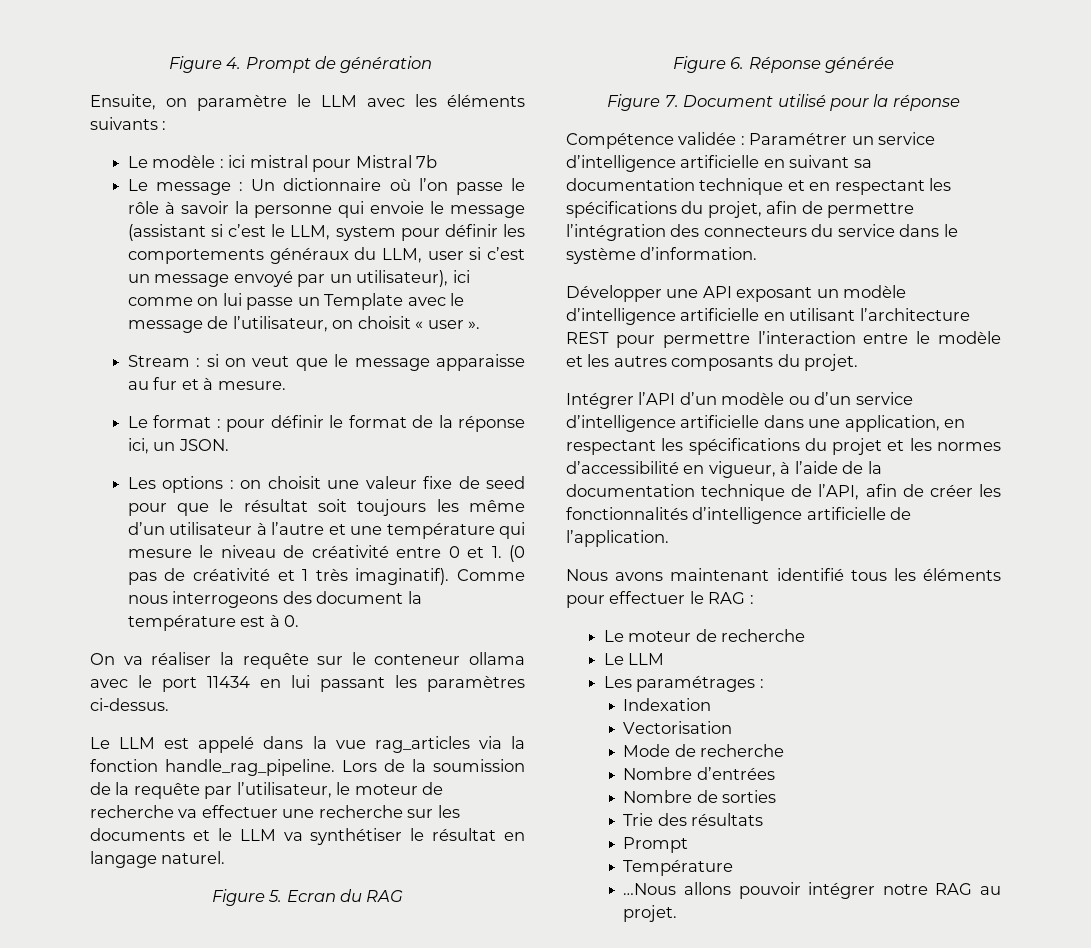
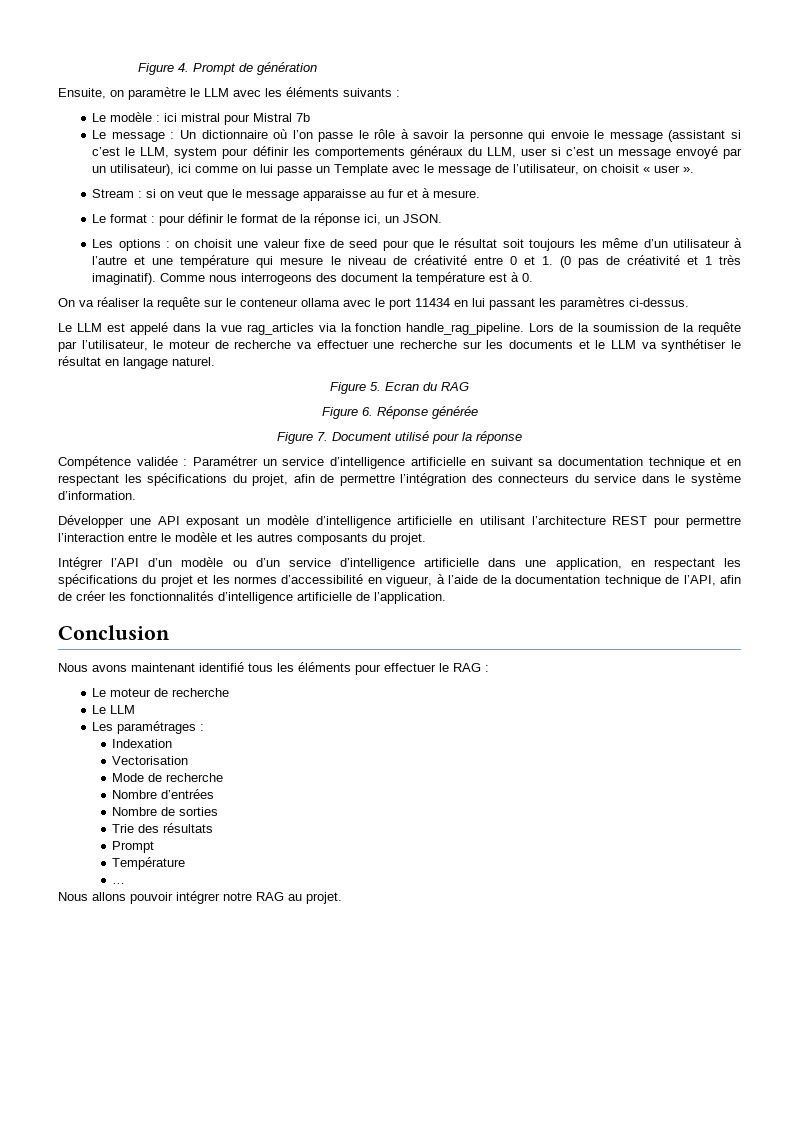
+ Conclusion
- …Nous allons pouvoir intégrer notre RAG au projet.
+ …
+ Nous allons pouvoir intégrer notre RAG au projet.

